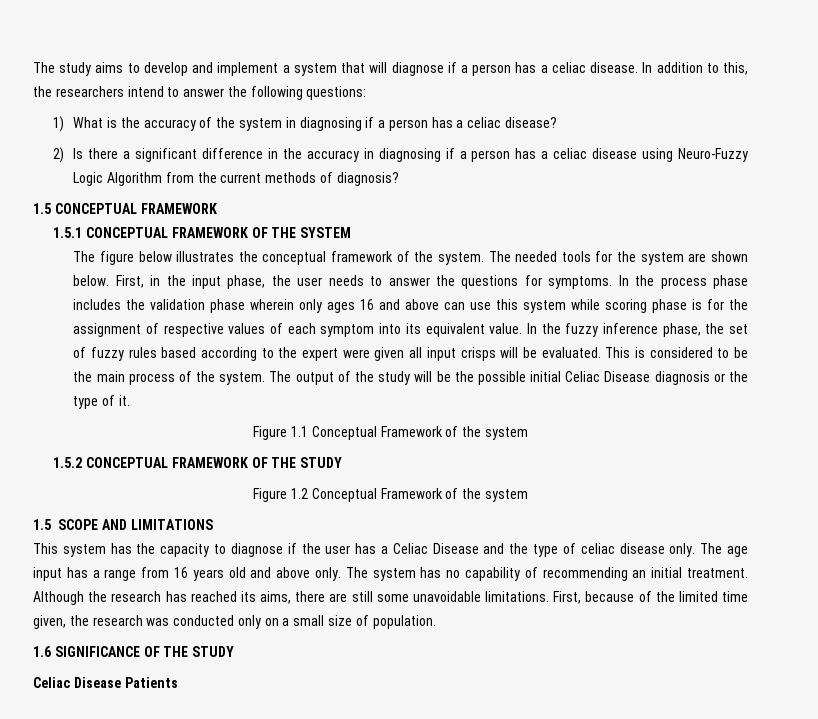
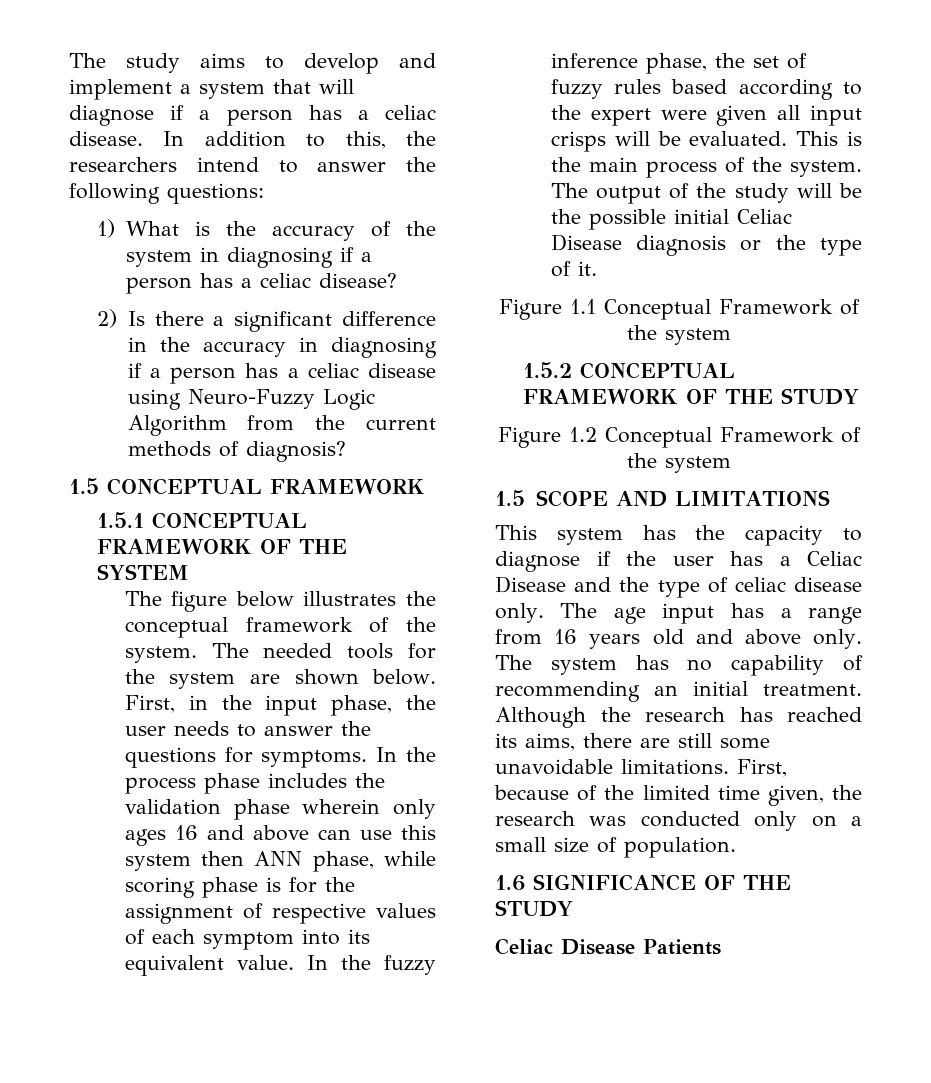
- In the process phase includes the validation phase wherein only ages 16 and above can use this system while scoring phase is for the assignment of respective values of each symptom into its equivalent value.
+ In the process phase includes the validation phase wherein only ages 16 and above can use this system then ANN phase, while scoring phase is for the assignment of respective values of each symptom into its equivalent value.
- This is considered to be the main process of the system.
+ This is the main process of the system.

